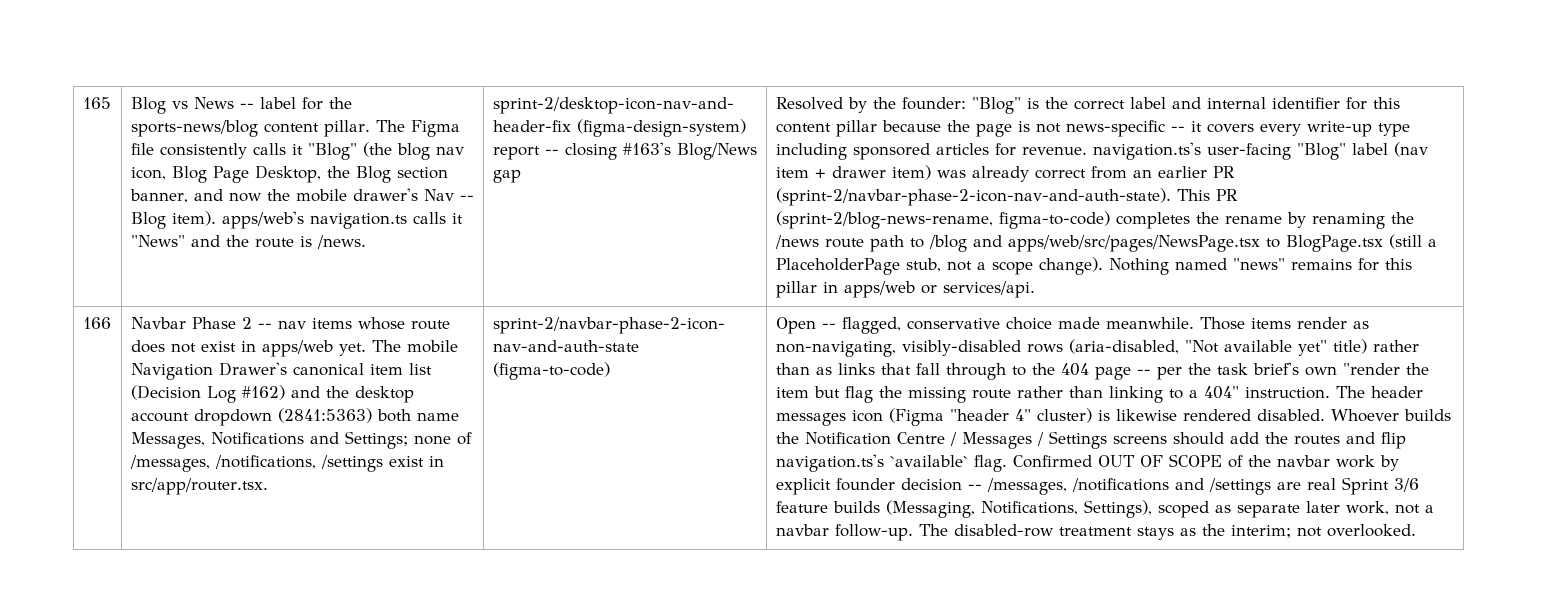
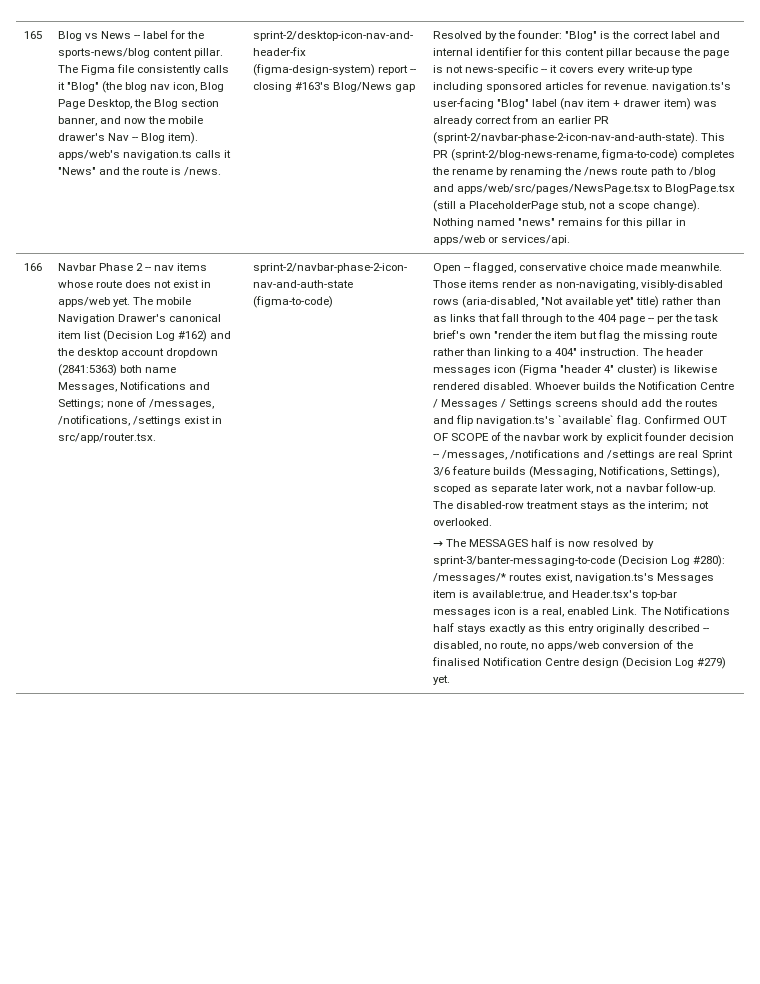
+ → The MESSAGES half is now resolved by sprint-3/banter-messaging-to-code (Decision Log #280): /messages/* routes exist, navigation.ts's Messages item is available:true, and Header.tsx's top-bar messages icon is a real, enabled Link. The Notifications half stays exactly as this entry originally described -- disabled, no route, no apps/web conversion of the finalised Notification Centre design (Decision Log #279) yet.

